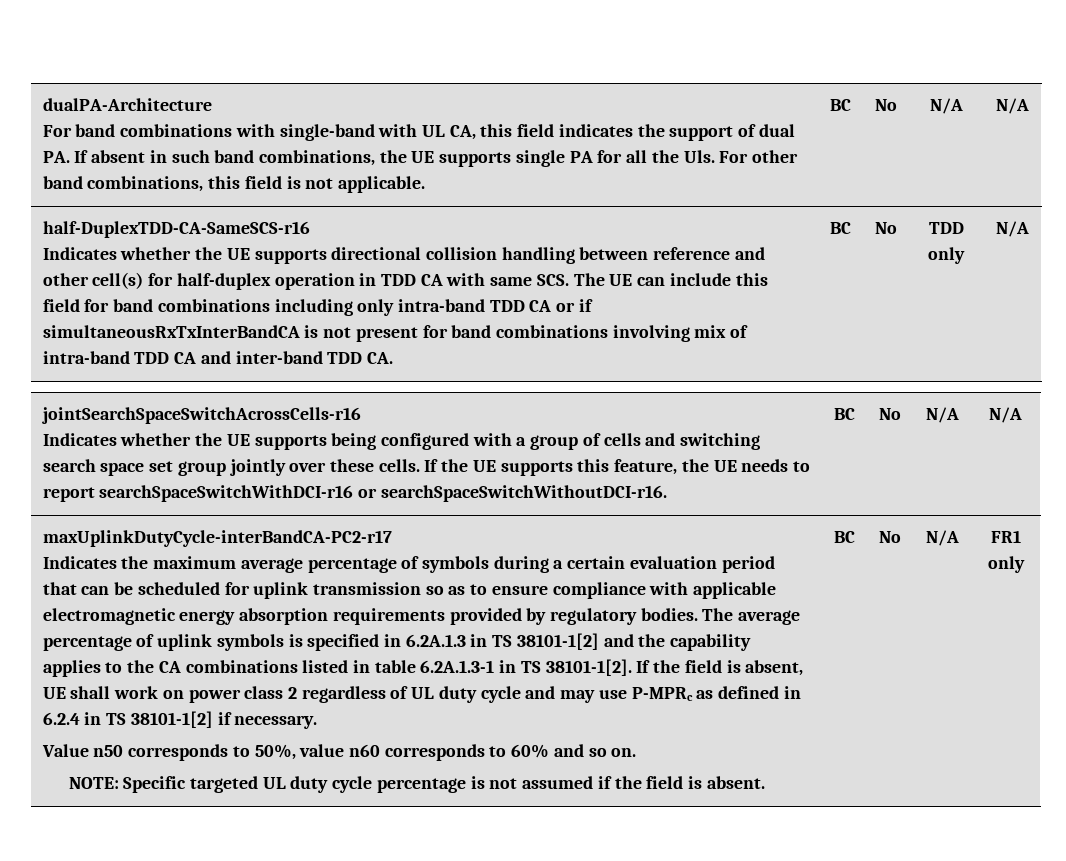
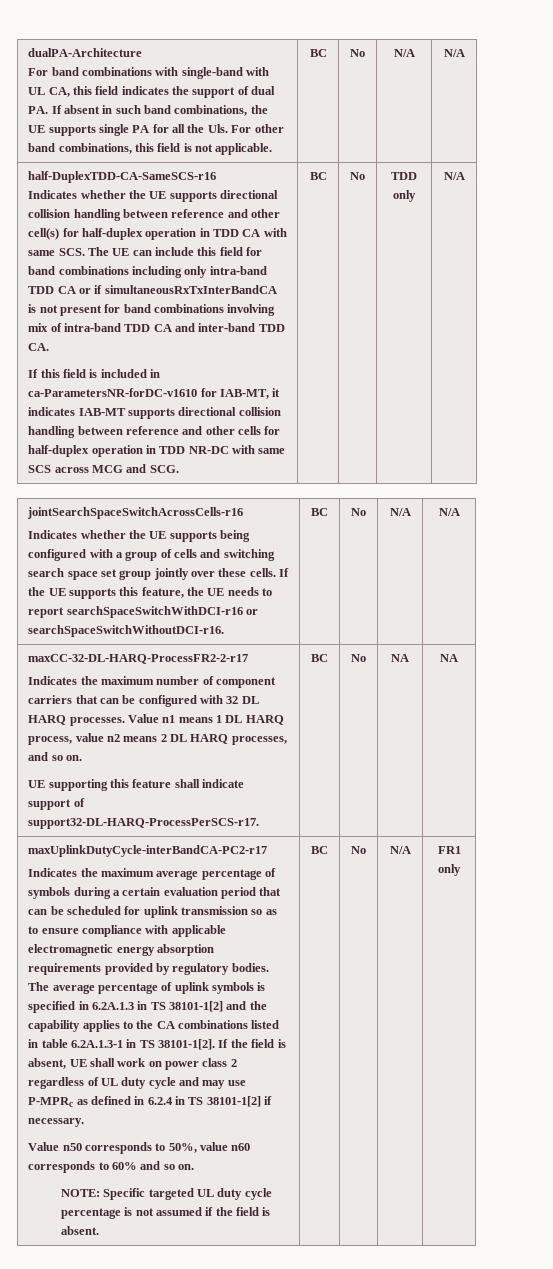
+ If this field is included in ca-ParametersNR-forDC-v1610 for IAB-MT, it indicates IAB-MT supports directional collision handling between reference and other cells for half-duplex operation in TDD NR-DC with same SCS across MCG and SCG.
+ maxCC-32-DL-HARQ-ProcessFR2-2-r17
+ Indicates the maximum number of component carriers that can be configured with 32 DL HARQ processes. Value n1 means 1 DL HARQ process, value n2 means 2 DL HARQ processes, and so on.
+ UE supporting this feature shall indicate support of support32-DL-HARQ-ProcessPerSCS-r17. | BC | No | NA | NA

